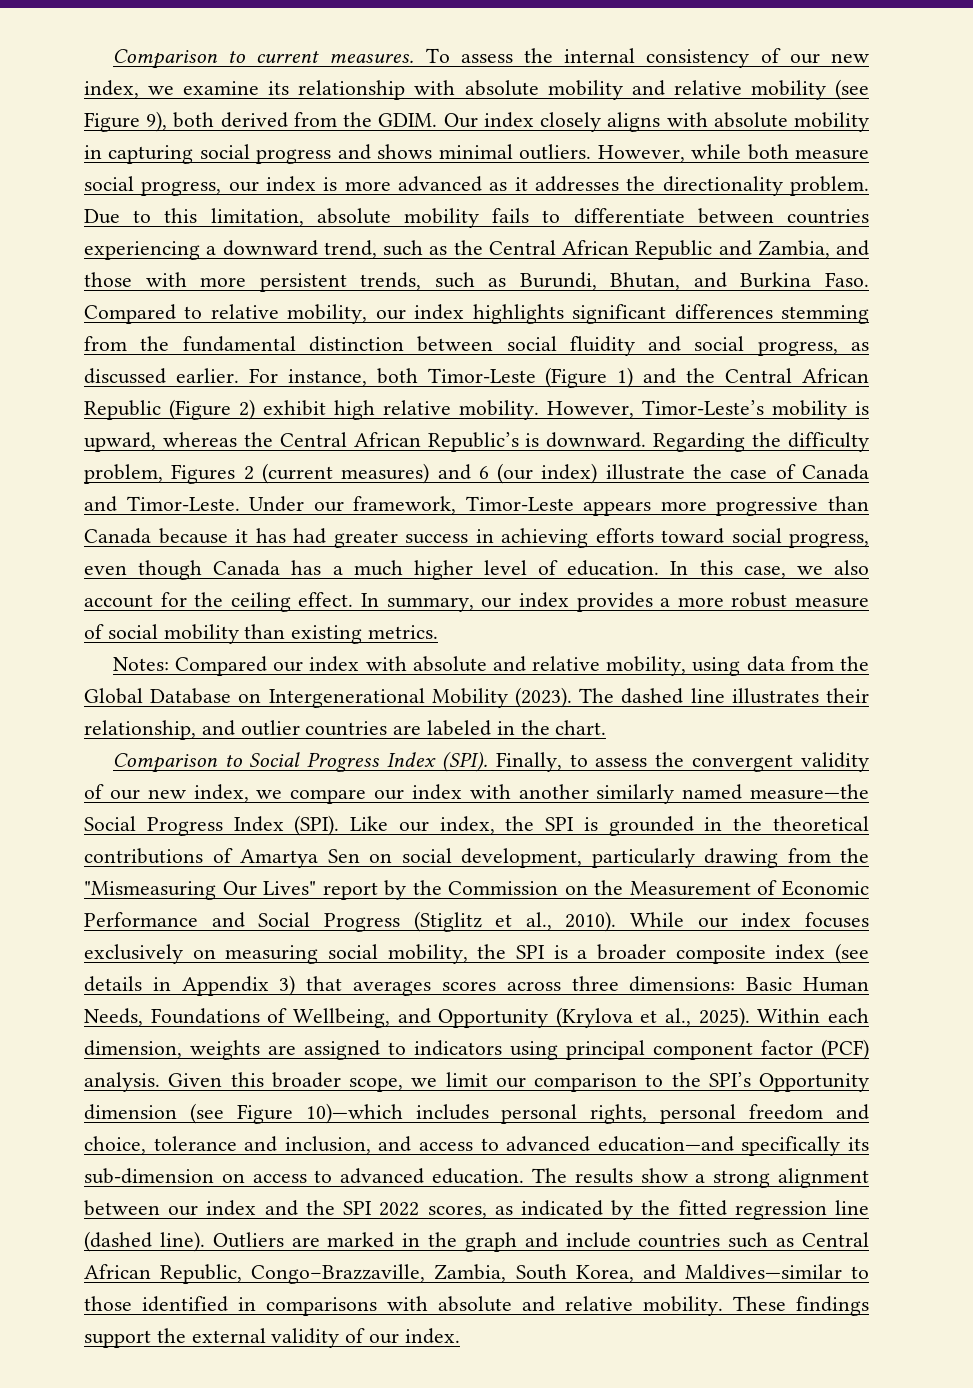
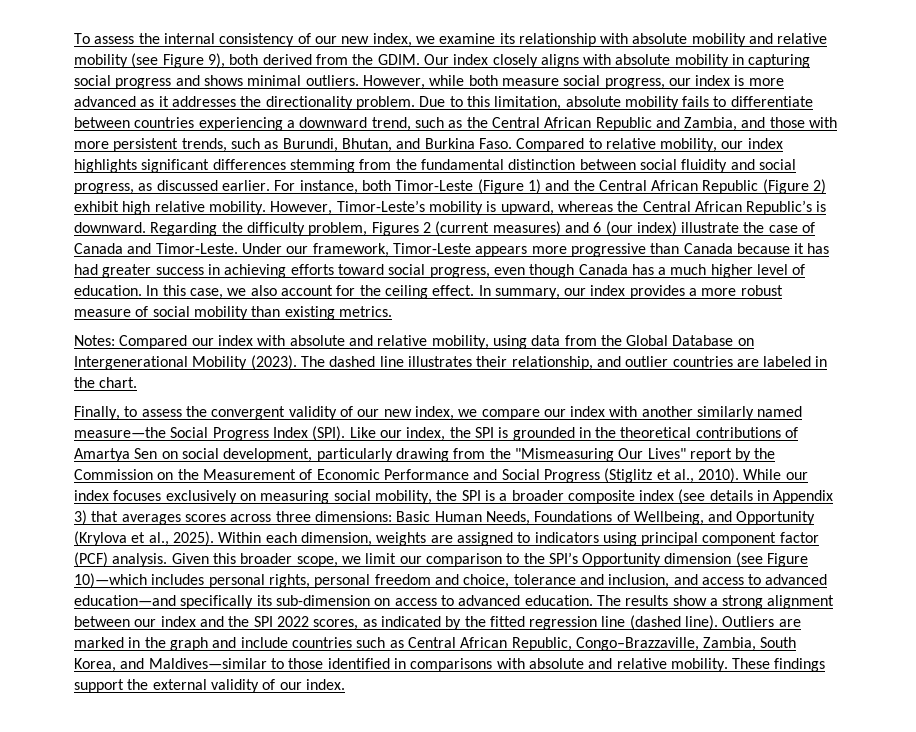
- Comparison to current measures.
- Comparison to Social Progress Index (SPI).

